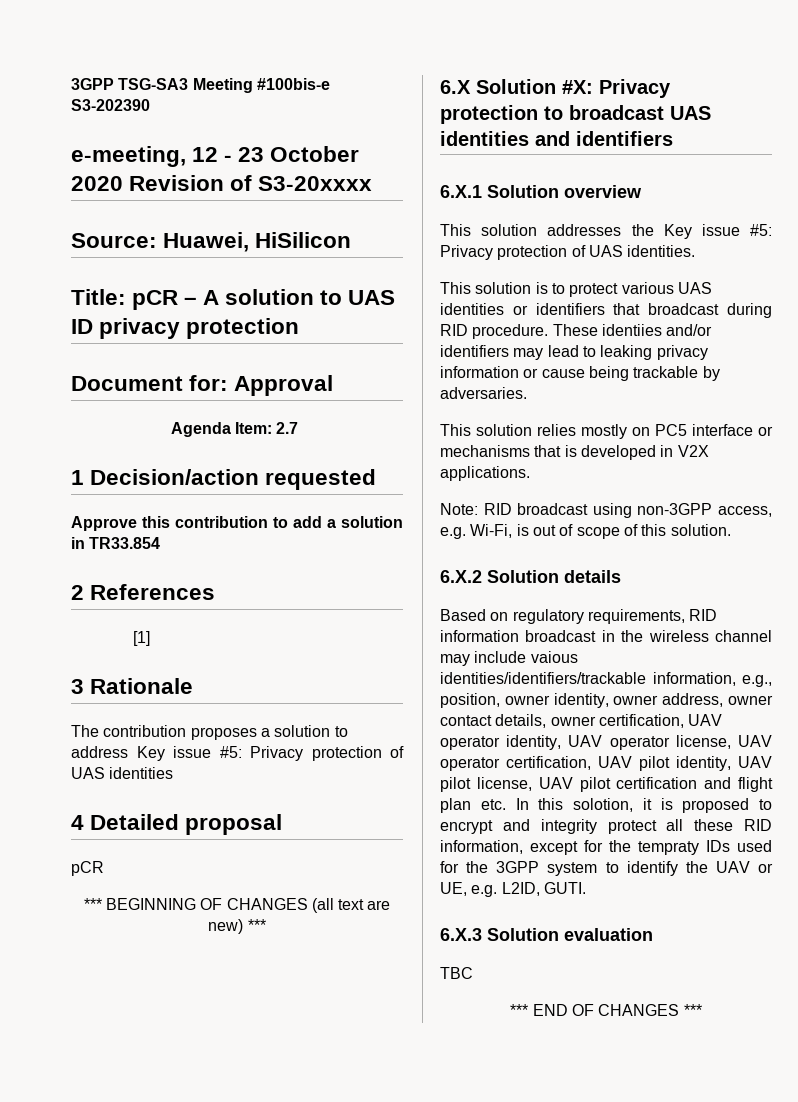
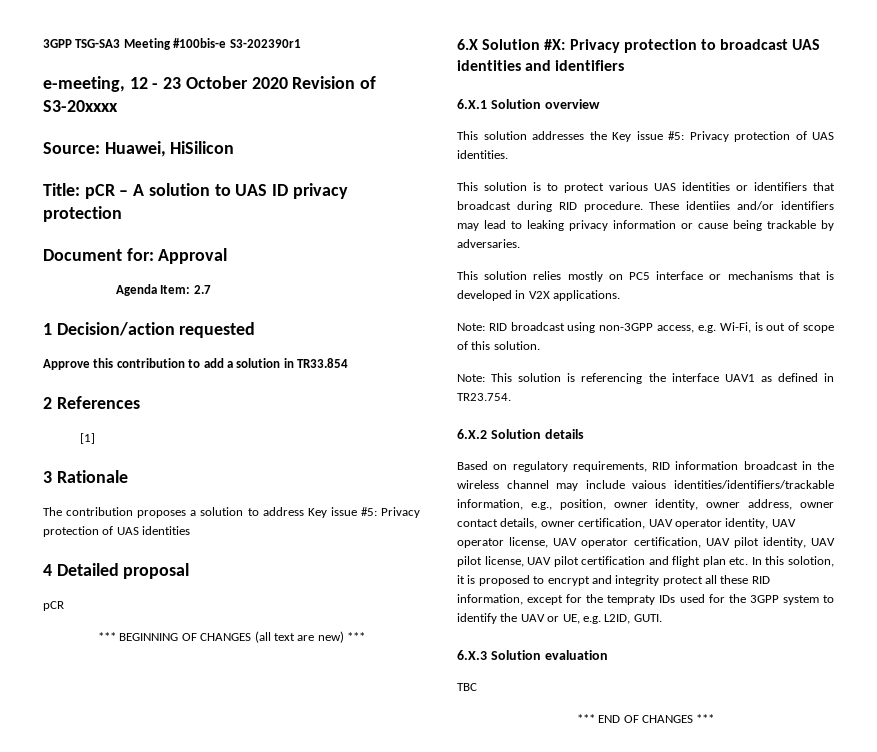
- 3GPP TSG-SA3 Meeting #100bis-e S3-202390
+ 3GPP TSG-SA3 Meeting #100bis-e S3-202390r1
+ Note: This solution is referencing the interface UAV1 as defined in TR23.754.

